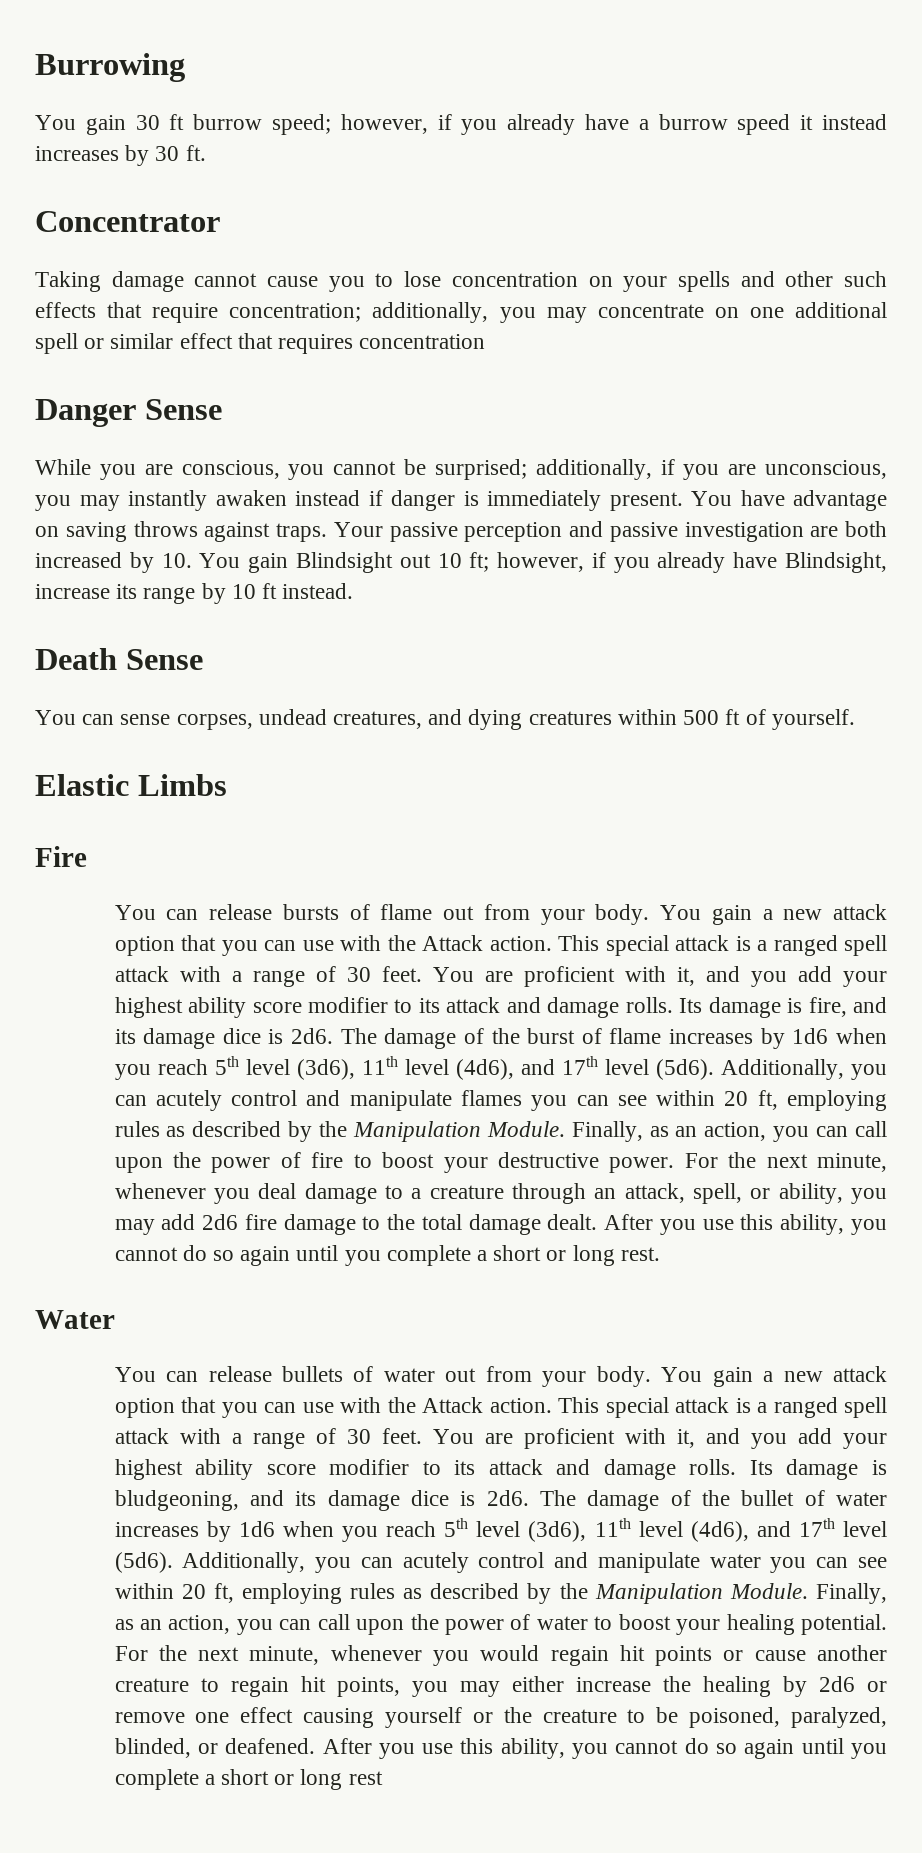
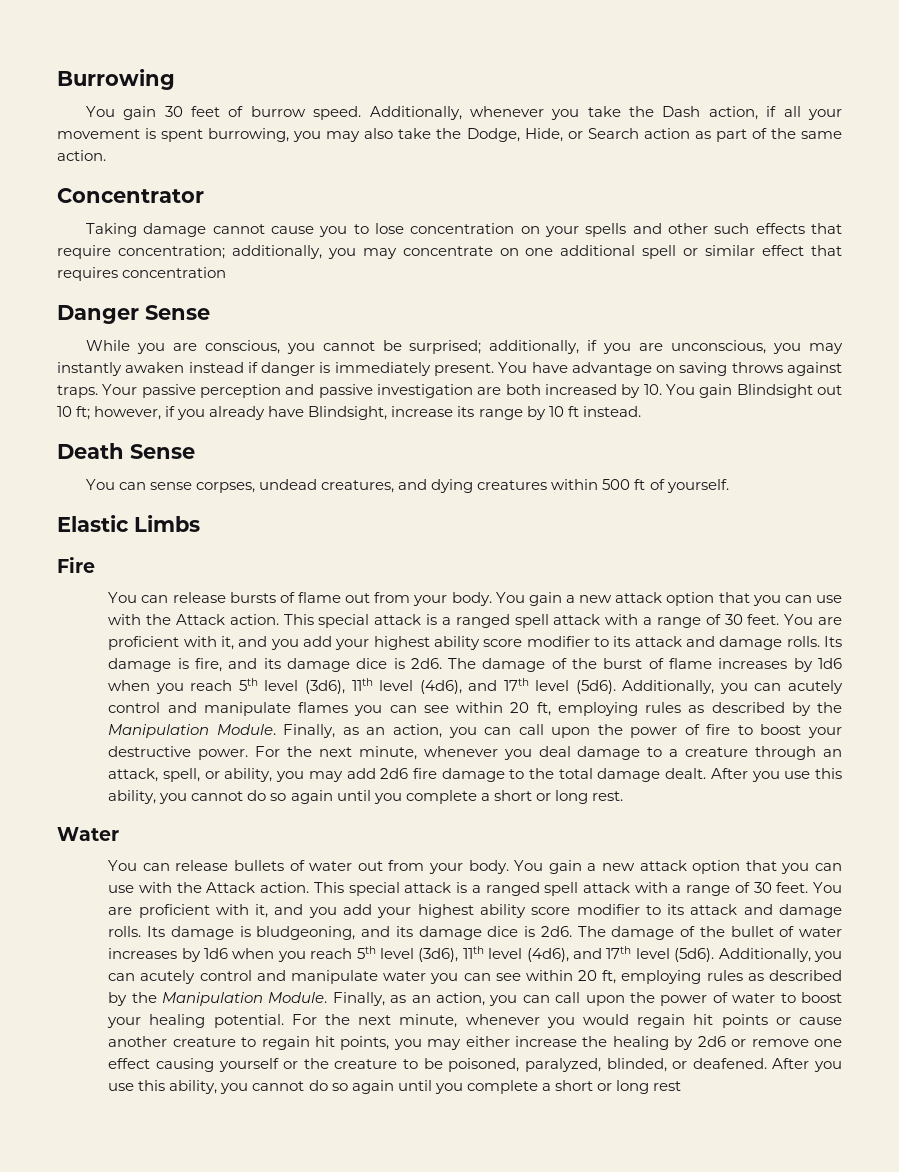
- You gain 30 ft burrow speed; however, if you already have a burrow speed it instead increases by 30 ft.
+ You gain 30 feet of burrow speed. Additionally, whenever you take the Dash action, if all your movement is spent burrowing, you may also take the Dodge, Hide, or Search action as part of the same action.

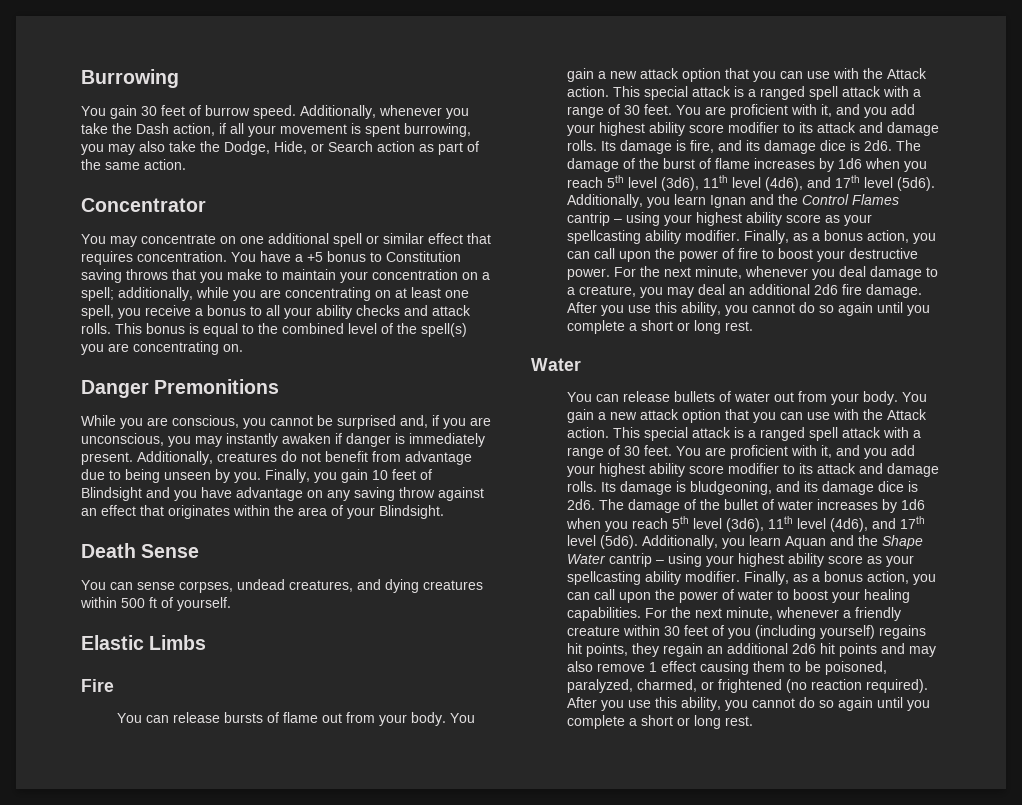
- Taking damage cannot cause you to lose concentration on your spells and other such effects that require concentration; additionally, you may concentrate on one additional spell or similar effect that requires concentration
+ You may concentrate on one additional spell or similar effect that requires concentration. You have a +5 bonus to Constitution saving throws that you make to maintain your concentration on a spell; additionally, while you are concentrating on at least one spell, you receive a bonus to all your ability checks and attack rolls. This bonus is equal to the combined level of the spell(s) you are concentrating on.
- Danger Sense
+ Danger Premonitions
- While you are conscious, you cannot be surprised; additionally, if you are unconscious, you may instantly awaken instead if danger is immediately present.
+ While you are conscious, you cannot be surprised and, if you are unconscious, you may instantly awaken if danger is immediately present.
- You have advantage on saving throws against traps. Your passive perception and passive investigation are both increased by 10. You gain Blindsight out 10 ft; however, if you already have Blindsight, increase its range by 10 ft instead.
+ Additionally, creatures do not benefit from advantage due to being unseen by you. Finally, you gain 10 feet of Blindsight and you have advantage on any saving throw against an effect that originates within the area of your Blindsight.
- Additionally, you can acutely control and manipulate flames you can see within 20 ft, employing rules as described by the Manipulation Module. Finally, as an action, you can call upon the power of fire to boost your destructive power.
+ Additionally, you learn Ignan and the Control Flames cantrip – using your highest ability score as your spellcasting ability modifier. Finally, as a bonus action, you can call upon the power of fire to boost your destructive power.
- For the next minute, whenever you deal damage to a creature through an attack, spell, or ability, you may add 2d6 fire damage to the total damage dealt.
+ For the next minute, whenever you deal damage to a creature, you may deal an additional 2d6 fire damage.
- Additionally, you can acutely control and manipulate water you can see within 20 ft, employing rules as described by the Manipulation Module. Finally, as an action, you can call upon the power of water to boost your healing potential. For the next minute, whenever you would regain hit points or cause another creature to regain hit points, you may either increase the healing by 2d6 or remove one effect causing yourself or the creature to be poisoned, paralyzed, blinded, or deafened. After you use this ability, you cannot do so again until you complete a short or long rest
+ Additionally, you learn Aquan and the Shape Water cantrip – using your highest ability score as your spellcasting ability modifier. Finally, as a bonus action, you can call upon the power of water to boost your healing capabilities. For the next minute, whenever a friendly creature within 30 feet of you (including yourself) regains hit points, they regain an additional 2d6 hit points and may also remove 1 effect causing them to be poisoned, paralyzed, charmed, or frightened (no reaction required). After you use this ability, you cannot do so again until you complete a short or long rest.

